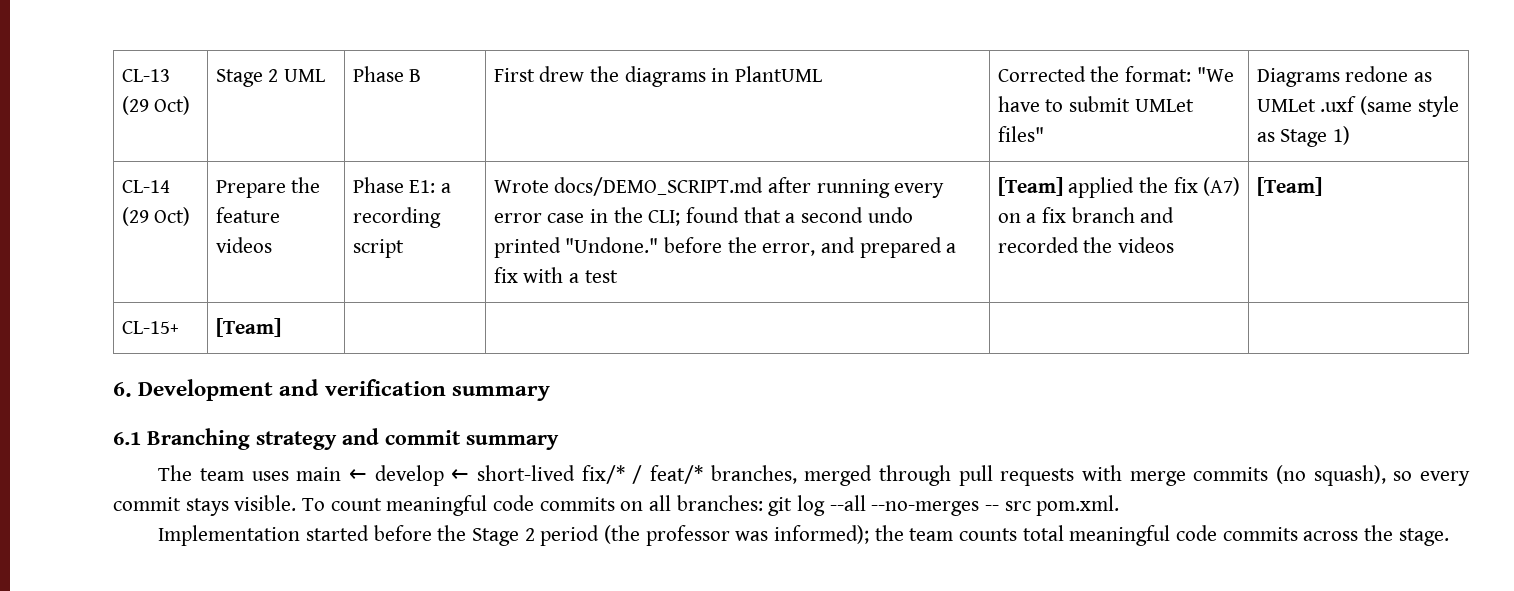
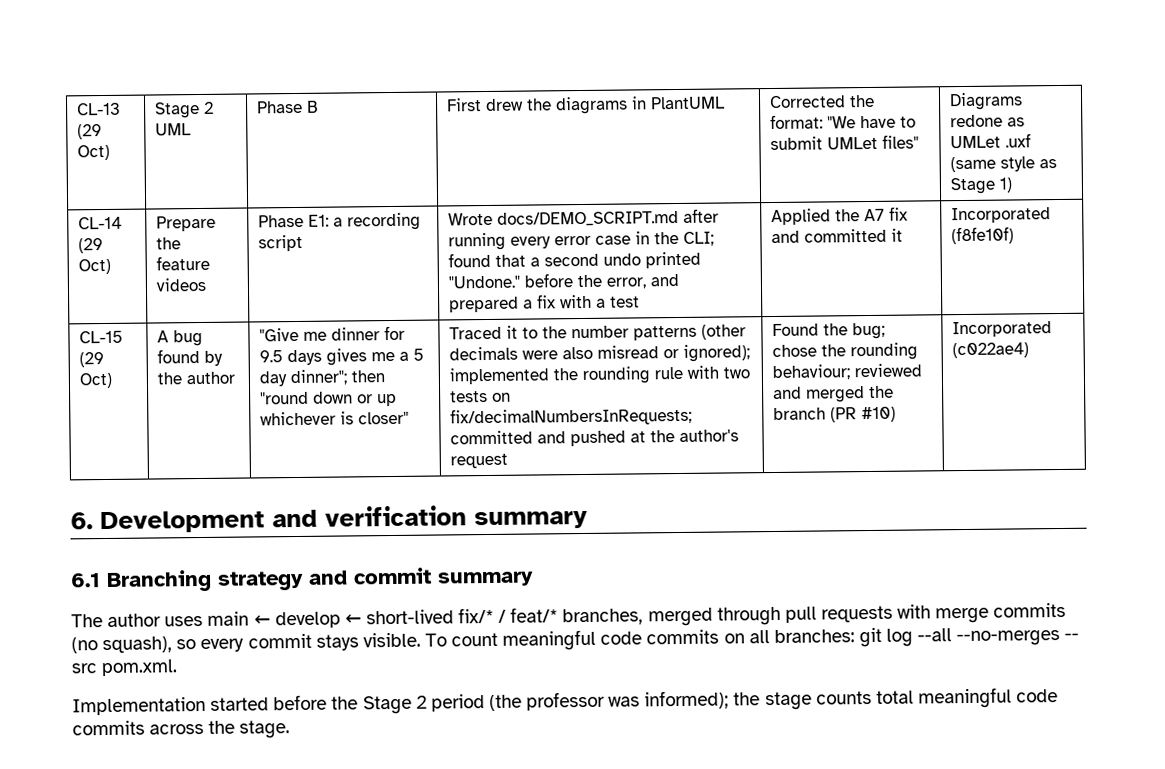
- [Team] applied the fix (A7) on a fix branch and recorded the videos | [Team]
- CL-15+ | [Team] | | | |
+ Applied the A7 fix and committed it | Incorporated (f8fe10f)
+ CL-15 (29 Oct) | A bug found by the author | "Give me dinner for 9.5 days gives me a 5 day dinner"; then "round down or up whichever is closer" | Traced it to the number patterns (other decimals were also misread or ignored); implemented the rounding rule with two tests on fix/decimalNumbersInRequests; committed and pushed at the author's request | Found the bug; chose the rounding behaviour; reviewed and merged the branch (PR #10) | Incorporated (c022ae4)
- The team uses main ← develop ← short-lived fix/* / feat/* branches, merged through pull requests with merge commits (no squash), so every commit stays visible.
+ The author uses main ← develop ← short-lived fix/* / feat/* branches, merged through pull requests with merge commits (no squash), so every commit stays visible.
- Implementation started before the Stage 2 period (the professor was informed); the team counts total meaningful code commits across the stage.
+ Implementation started before the Stage 2 period (the professor was informed); the stage counts total meaningful code commits across the stage.

